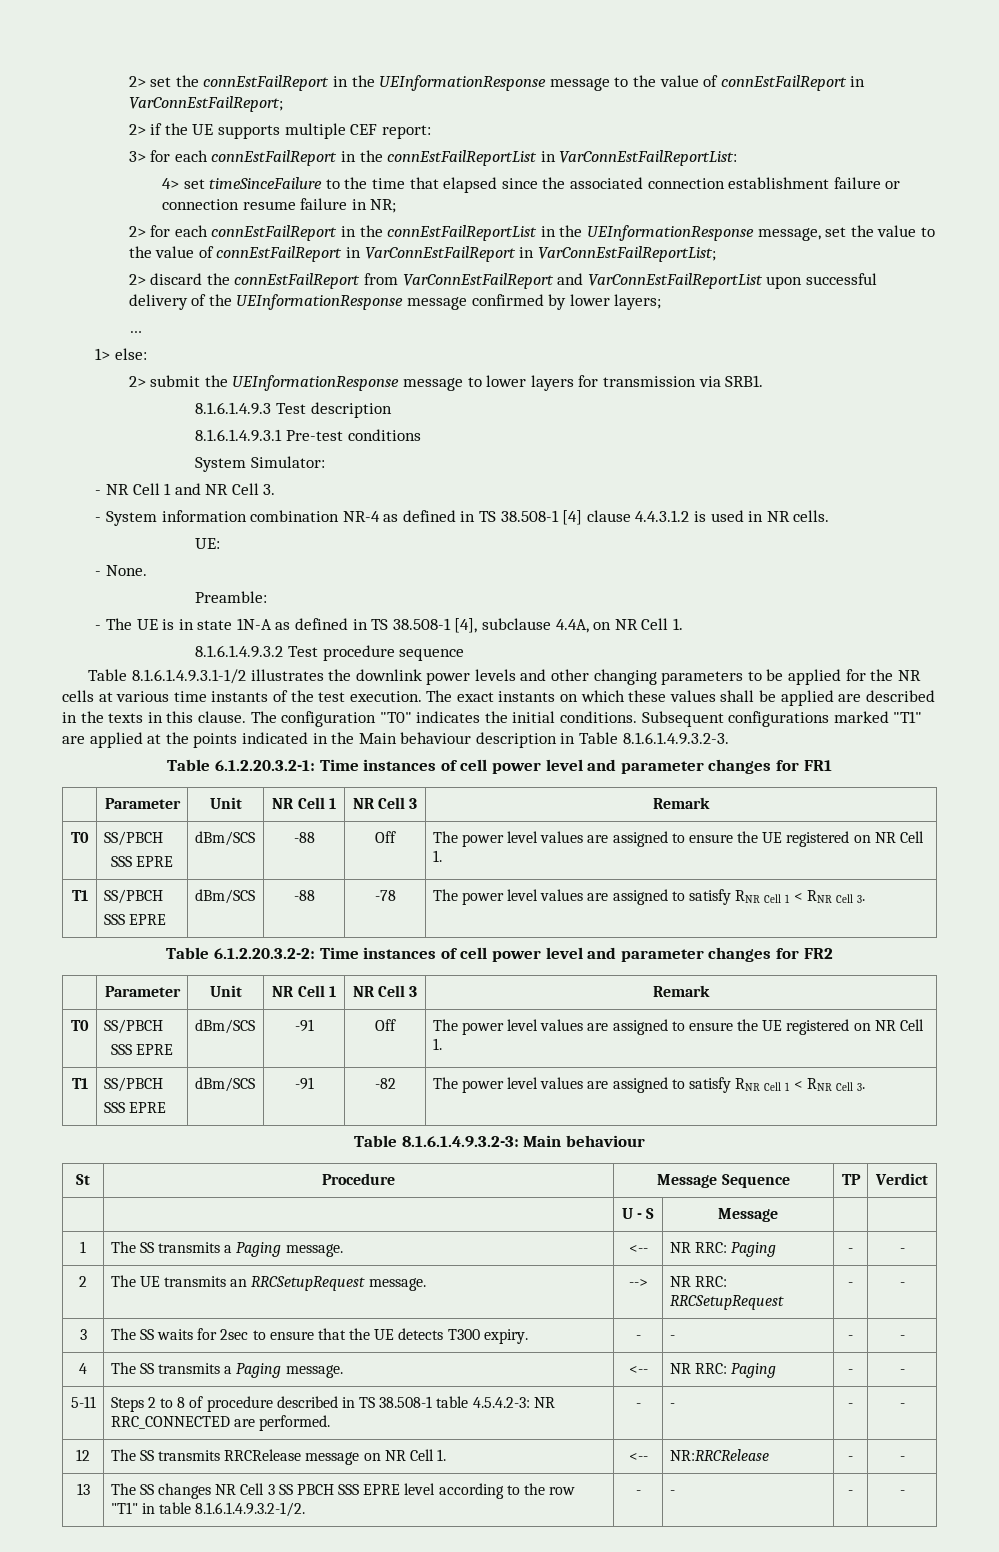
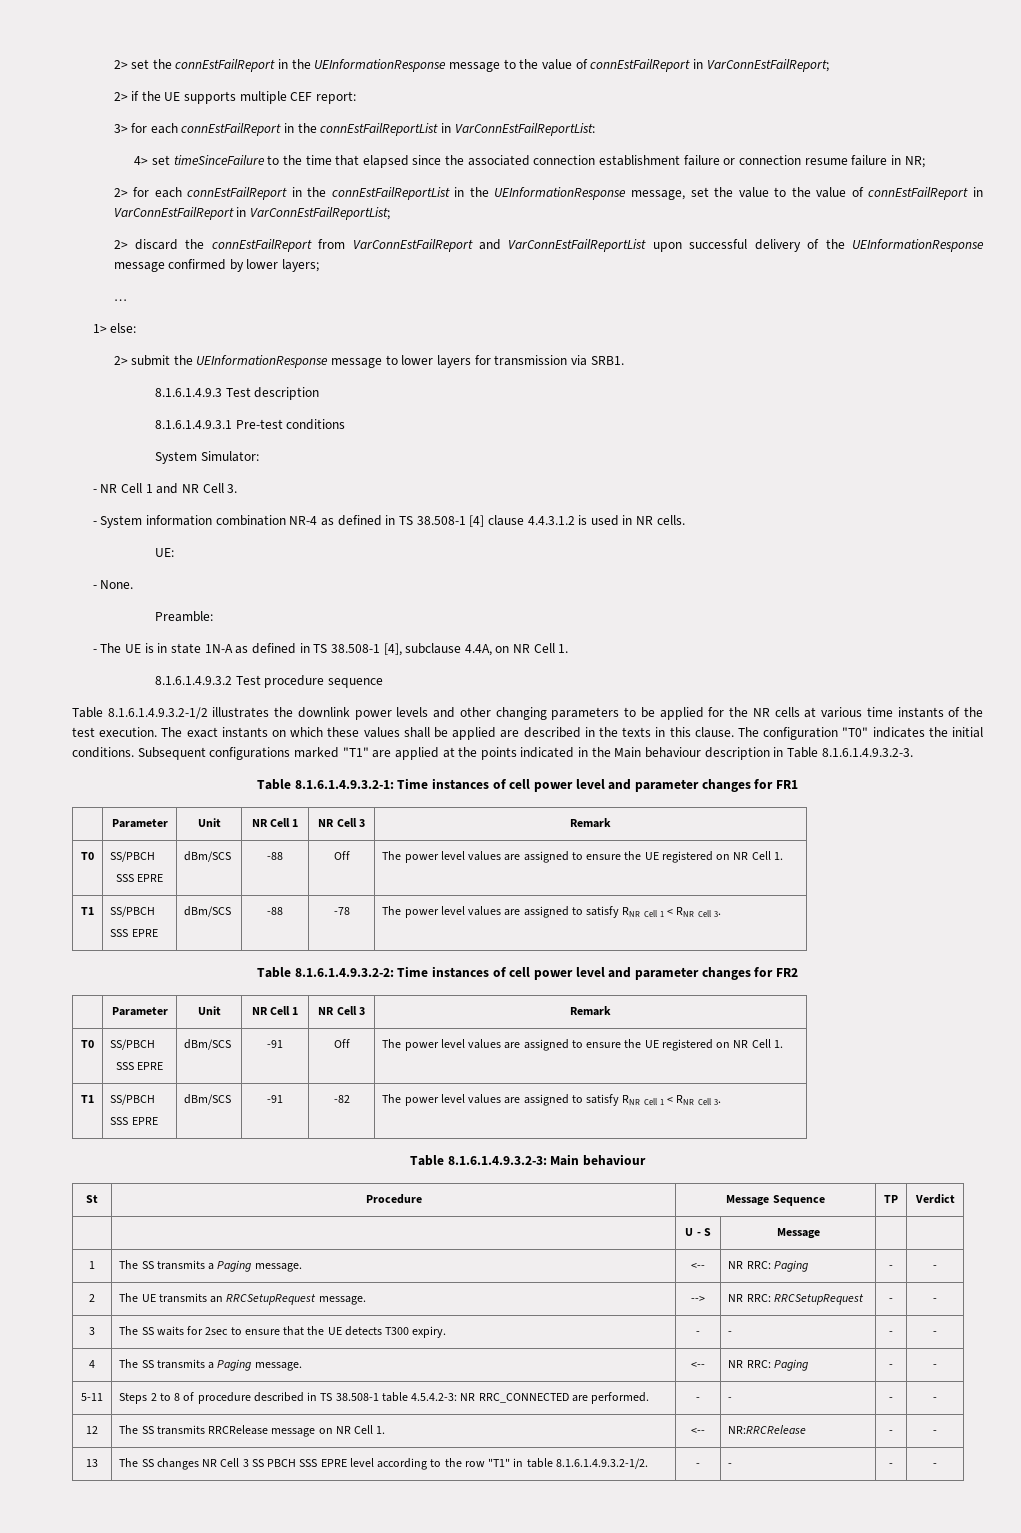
- Table 8.1.6.1.4.9.3.1-1/2 illustrates the downlink power levels and other changing parameters to be applied for the NR cells at various time instants of the test execution.
+ Table 8.1.6.1.4.9.3.2-1/2 illustrates the downlink power levels and other changing parameters to be applied for the NR cells at various time instants of the test execution.
- Table 6.1.2.20.3.2-1: Time instances of cell power level and parameter changes for FR1
+ Table 8.1.6.1.4.9.3.2-1: Time instances of cell power level and parameter changes for FR1
- Table 6.1.2.20.3.2-2: Time instances of cell power level and parameter changes for FR2
+ Table 8.1.6.1.4.9.3.2-2: Time instances of cell power level and parameter changes for FR2

